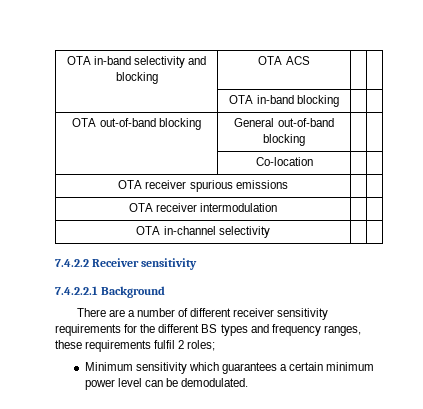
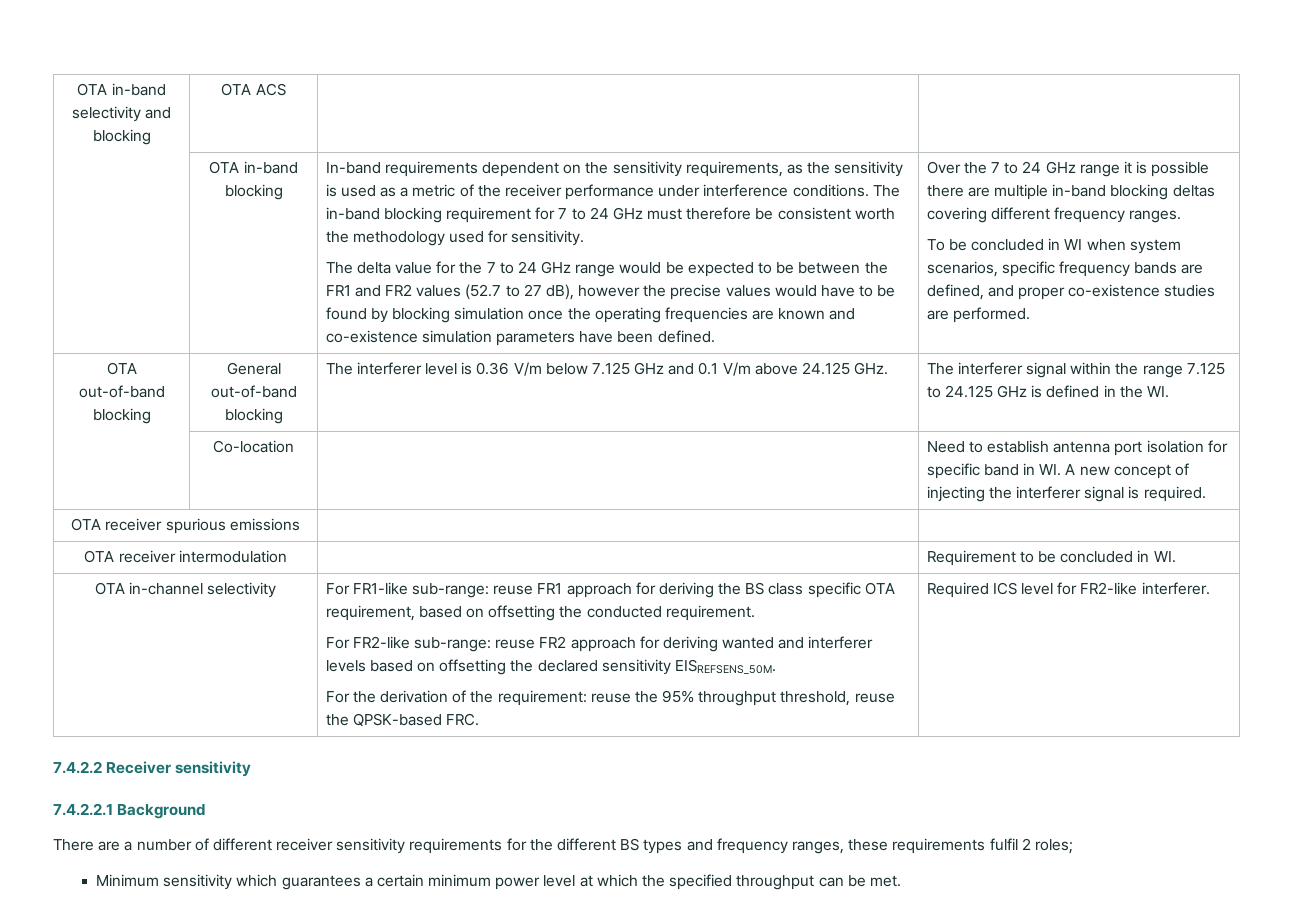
+ In-band requirements dependent on the sensitivity requirements, as the sensitivity is used as a metric of the receiver performance under interference conditions. The in-band blocking requirement for 7 to 24 GHz must therefore be consistent worth the methodology used for sensitivity.
+ The delta value for the 7 to 24 GHz range would be expected to be between the FR1 and FR2 values (52.7 to 27 dB), however the precise values would have to be found by blocking simulation once the operating frequencies are known and co-existence simulation parameters have been defined. | Over the 7 to 24 GHz range it is possible there are multiple in-band blocking deltas covering different frequency ranges.
+ To be concluded in WI when system scenarios, specific frequency bands are defined, and proper co-existence studies are performed.
- OTA out-of-band blocking | General out-of-band blocking | |
- | Co-location | |
+ OTA out-of-band blocking | General out-of-band blocking | The interferer level is 0.36 V/m below 7.125 GHz and 0.1 V/m above 24.125 GHz. | The interferer signal within the range 7.125 to 24.125 GHz is defined in the WI.
+ | Co-location | | Need to establish antenna port isolation for specific band in WI. A new concept of injecting the interferer signal is required.
- OTA receiver intermodulation | |
- OTA in-channel selectivity | |
+ OTA receiver intermodulation | | Requirement to be concluded in WI.
+ OTA in-channel selectivity | For FR1-like sub-range: reuse FR1 approach for deriving the BS class specific OTA requirement, based on offsetting the conducted requirement.
+ For FR2-like sub-range: reuse FR2 approach for deriving wanted and interferer levels based on offsetting the declared sensitivity EISREFSENS_50M.
+ For the derivation of the requirement: reuse the 95% throughput threshold, reuse the QPSK-based FRC. | Required ICS level for FR2-like interferer.
- Minimum sensitivity which guarantees a certain minimum power level can be demodulated.
+ Minimum sensitivity which guarantees a certain minimum power level at which the specified throughput can be met.

